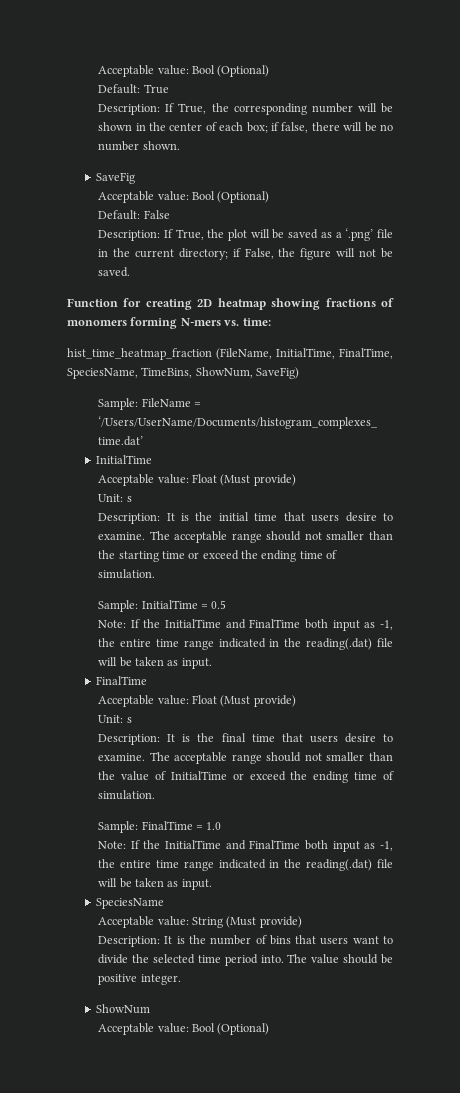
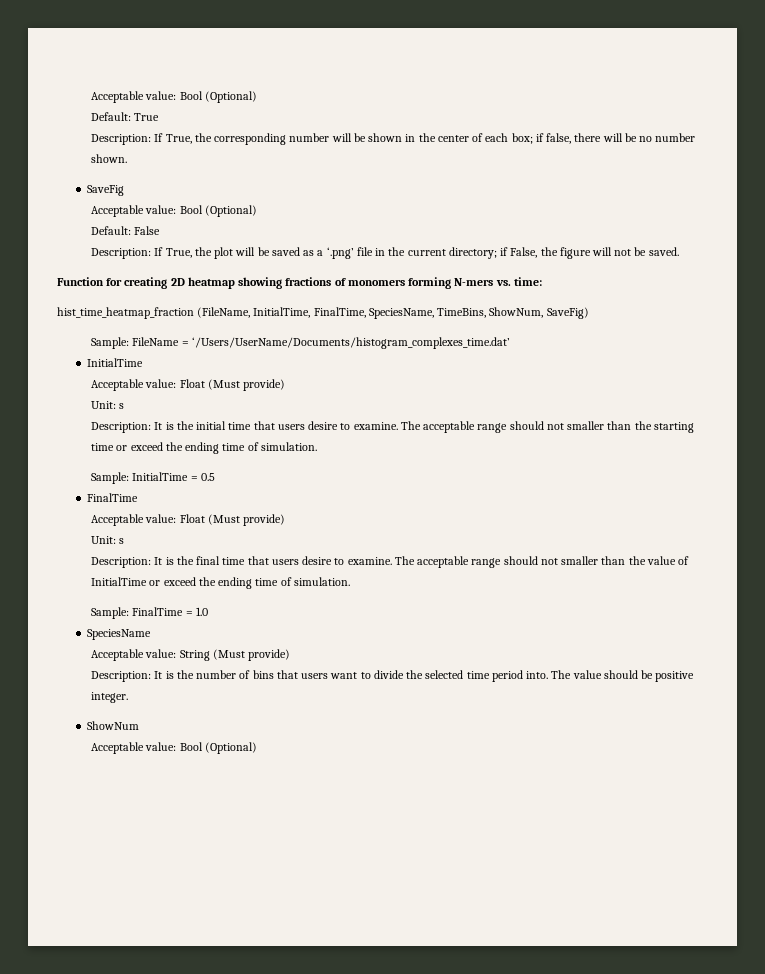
  Sample: InitialTime = 0.5
- Note: If the InitialTime and FinalTime both input as -1, the entire time range indicated in the reading(.dat) file will be taken as input.
  Sample: FinalTime = 1.0
- Note: If the InitialTime and FinalTime both input as -1, the entire time range indicated in the reading(.dat) file will be taken as input.

